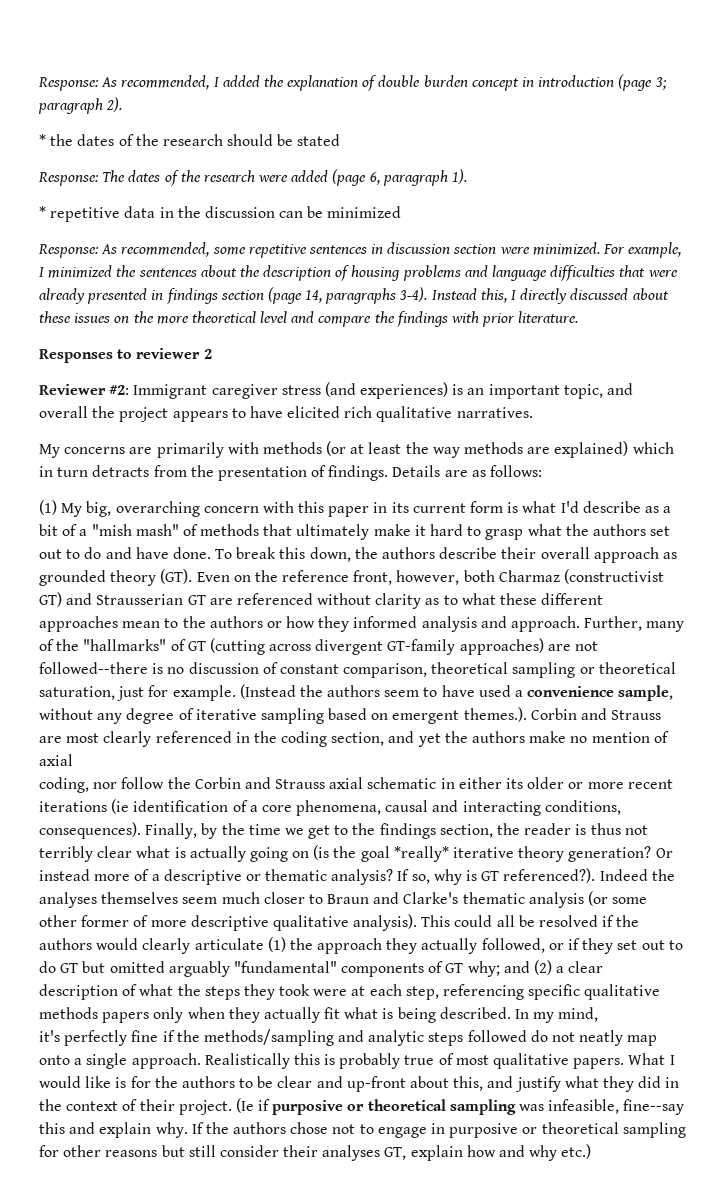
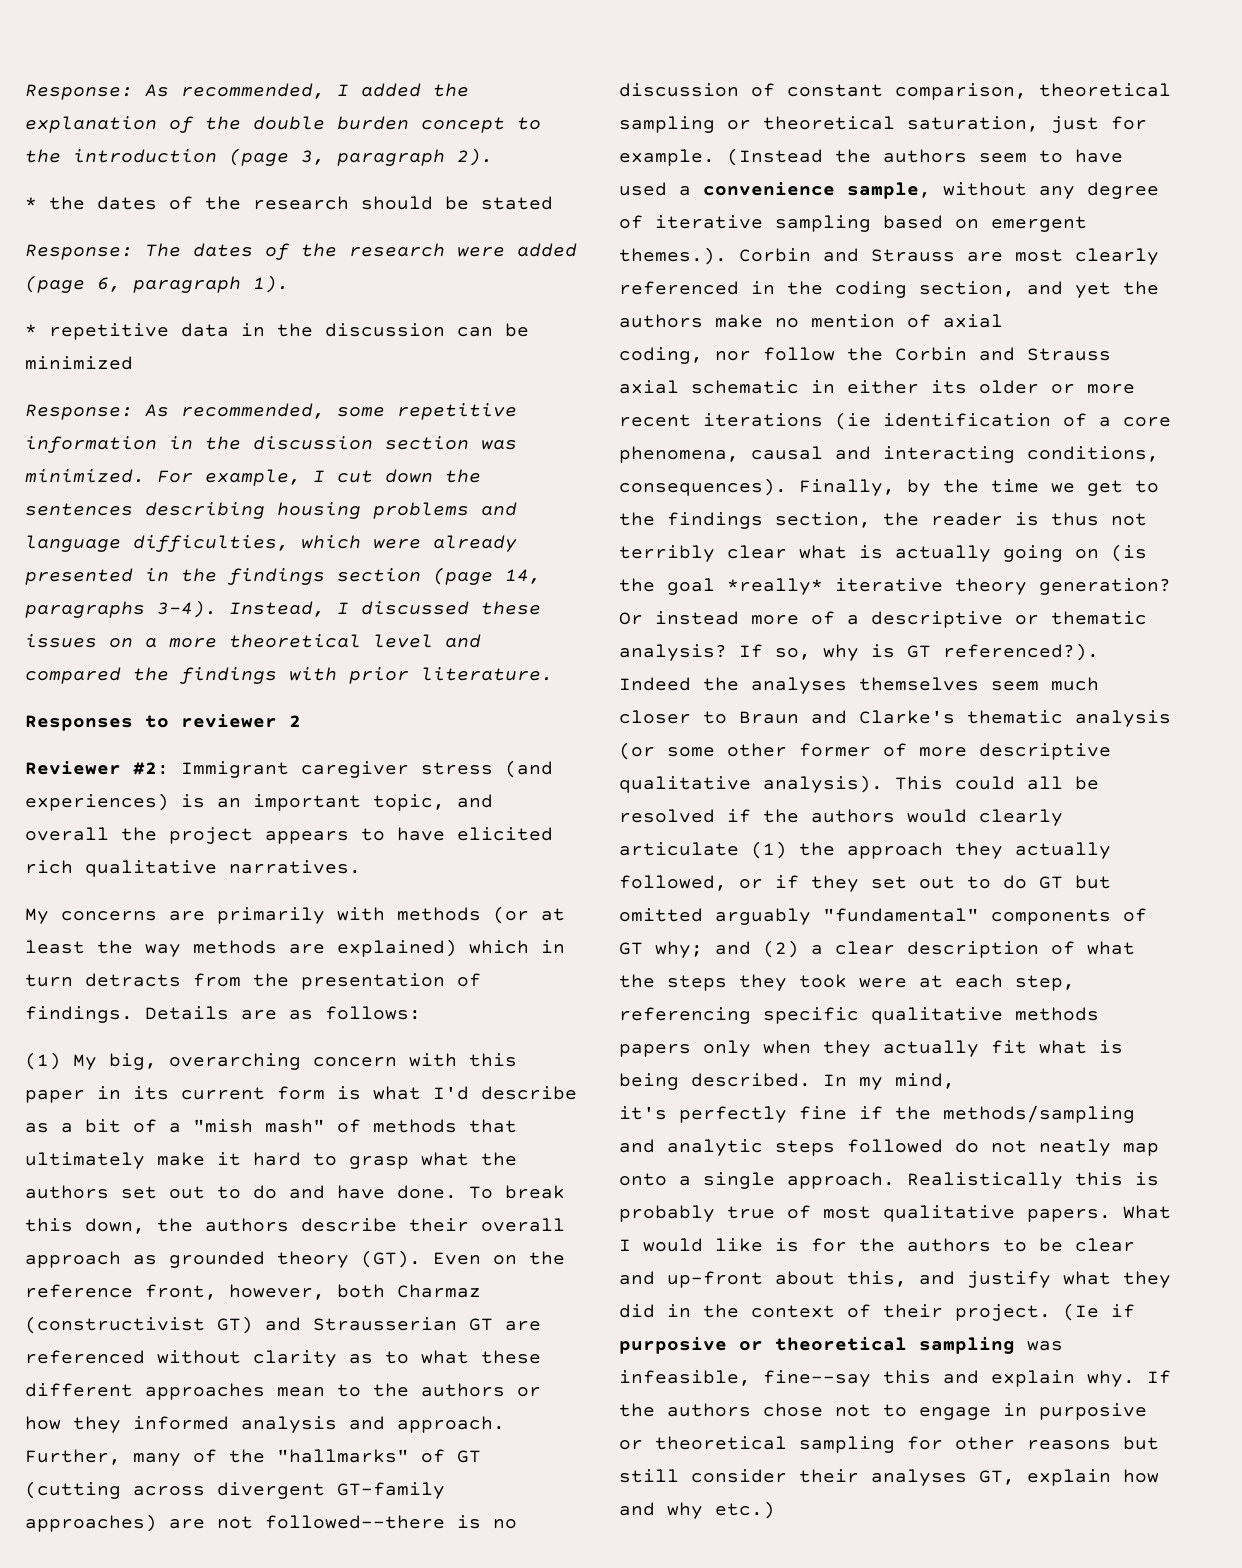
- Response: As recommended, I added the explanation of double burden concept in introduction (page 3; paragraph 2).
+ Response: As recommended, I added the explanation of the double burden concept to the introduction (page 3, paragraph 2).
- Response: As recommended, some repetitive sentences in discussion section were minimized.
+ Response: As recommended, some repetitive information in the discussion section was minimized.
- For example, I minimized the sentences about the description of housing problems and language difficulties that were already presented in findings section (page 14, paragraphs 3-4).
+ For example, I cut down the sentences describing housing problems and language difficulties, which were already presented in the findings section (page 14, paragraphs 3-4).
- Instead this, I directly discussed about these issues on the more theoretical level and compare the findings with prior literature.
+ Instead, I discussed these issues on a more theoretical level and compared the findings with prior literature.

